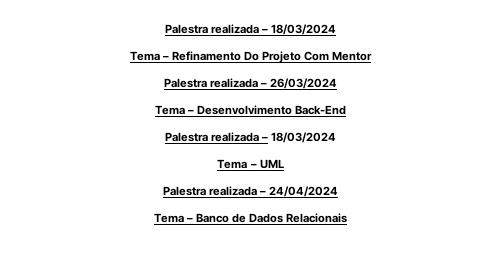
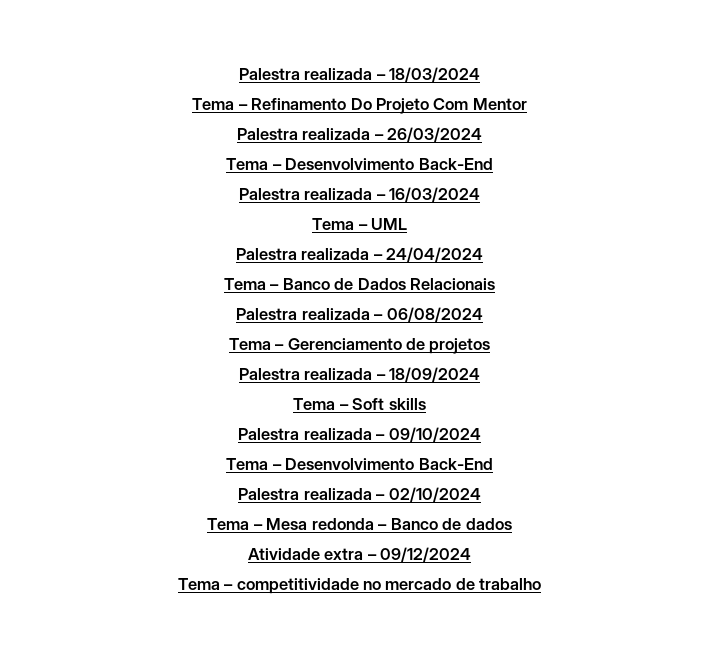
  Palestra realizada – 26/03/2024
  Tema – Desenvolvimento Back-End
- Palestra realizada – 18/03/2024
+ Palestra realizada – 16/03/2024
+ Palestra realizada – 06/08/2024
+ Tema – Gerenciamento de projetos
+ Palestra realizada – 18/09/2024
+ Tema – Soft skills
+ Palestra realizada – 09/10/2024
+ Tema – Desenvolvimento Back-End
+ Palestra realizada – 02/10/2024
+ Tema – Mesa redonda – Banco de dados
+ Atividade extra – 09/12/2024
+ Tema – competitividade no mercado de trabalho

